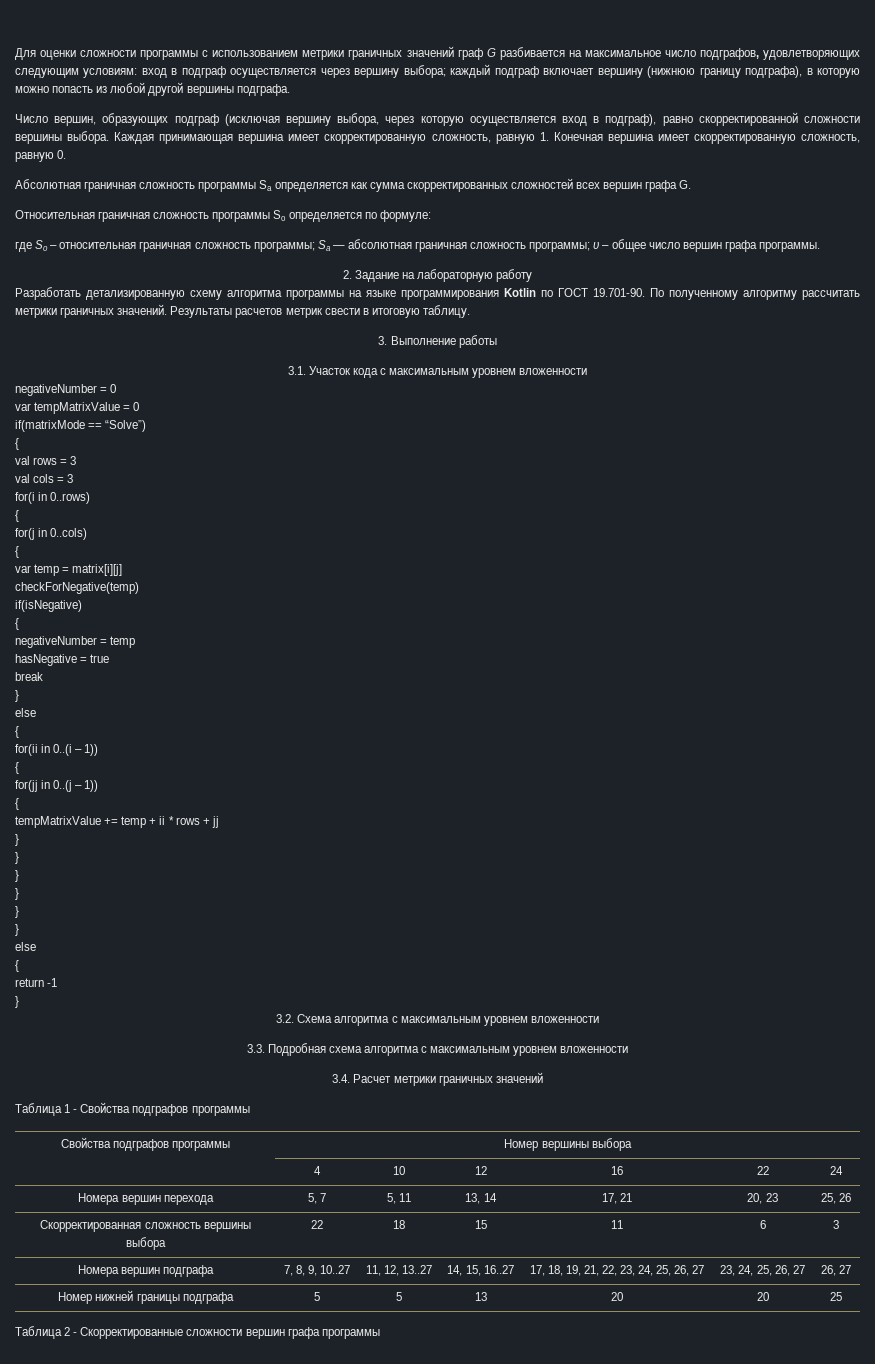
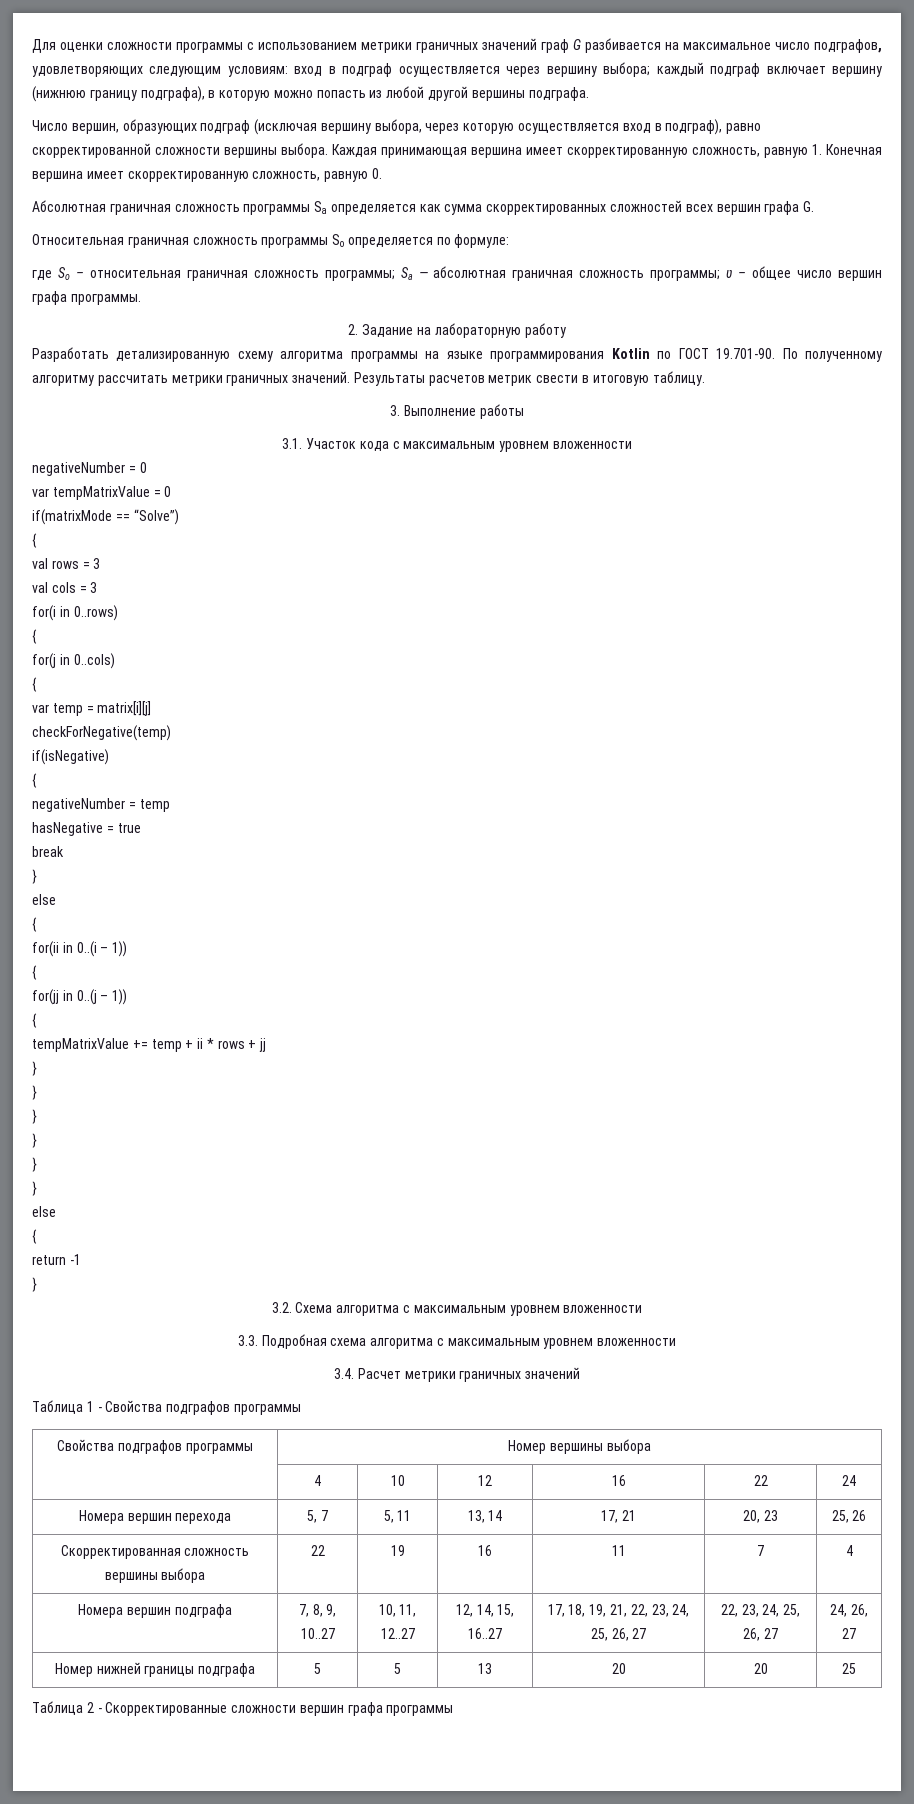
- Скорректированная сложность вершины выбора | 22 | 18 | 15 | 11 | 6 | 3
+ Скорректированная сложность вершины выбора | 22 | 19 | 16 | 11 | 7 | 4
- Номера вершин подграфа | 7, 8, 9, 10..27 | 11, 12, 13..27 | 14, 15, 16..27 | 17, 18, 19, 21, 22, 23, 24, 25, 26, 27 | 23, 24, 25, 26, 27 | 26, 27
+ Номера вершин подграфа | 7, 8, 9, 10..27 | 10, 11, 12..27 | 12, 14, 15, 16..27 | 17, 18, 19, 21, 22, 23, 24, 25, 26, 27 | 22, 23, 24, 25, 26, 27 | 24, 26, 27

